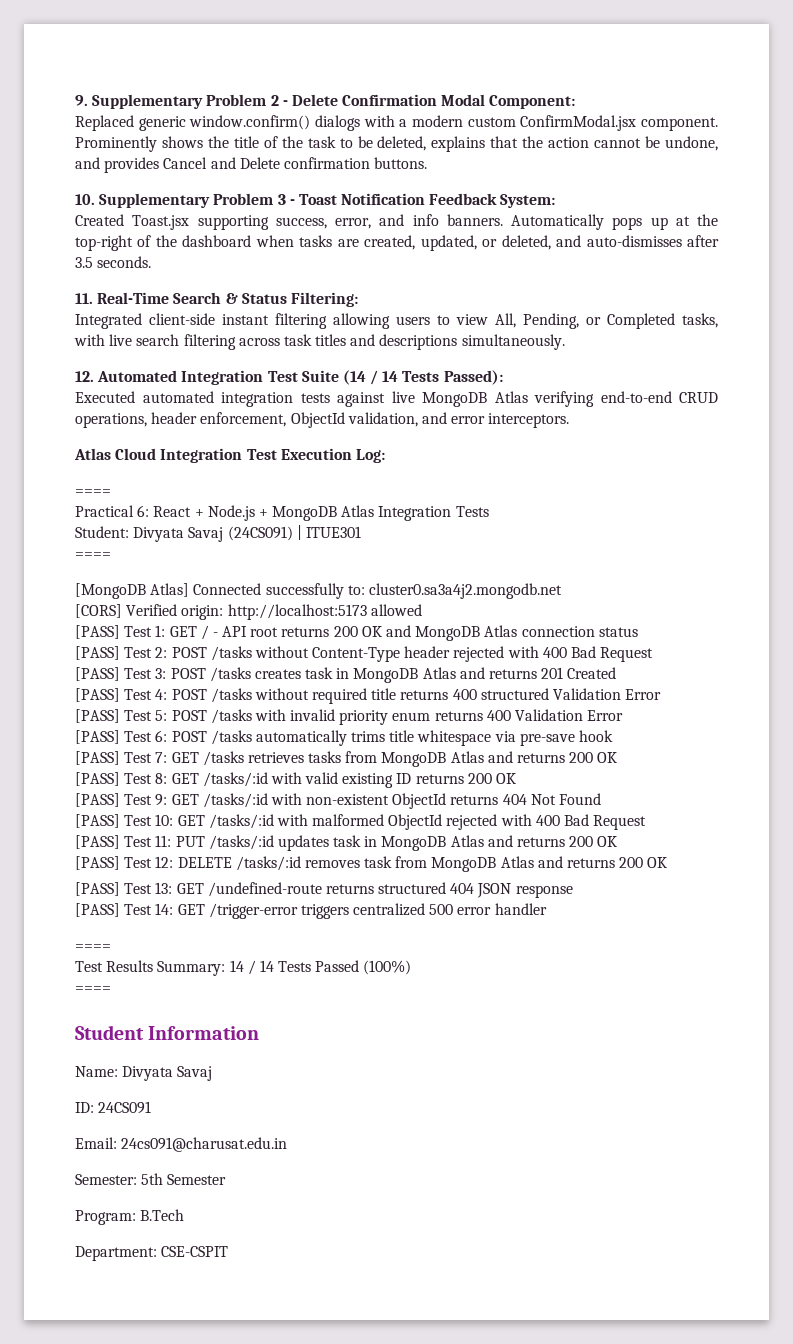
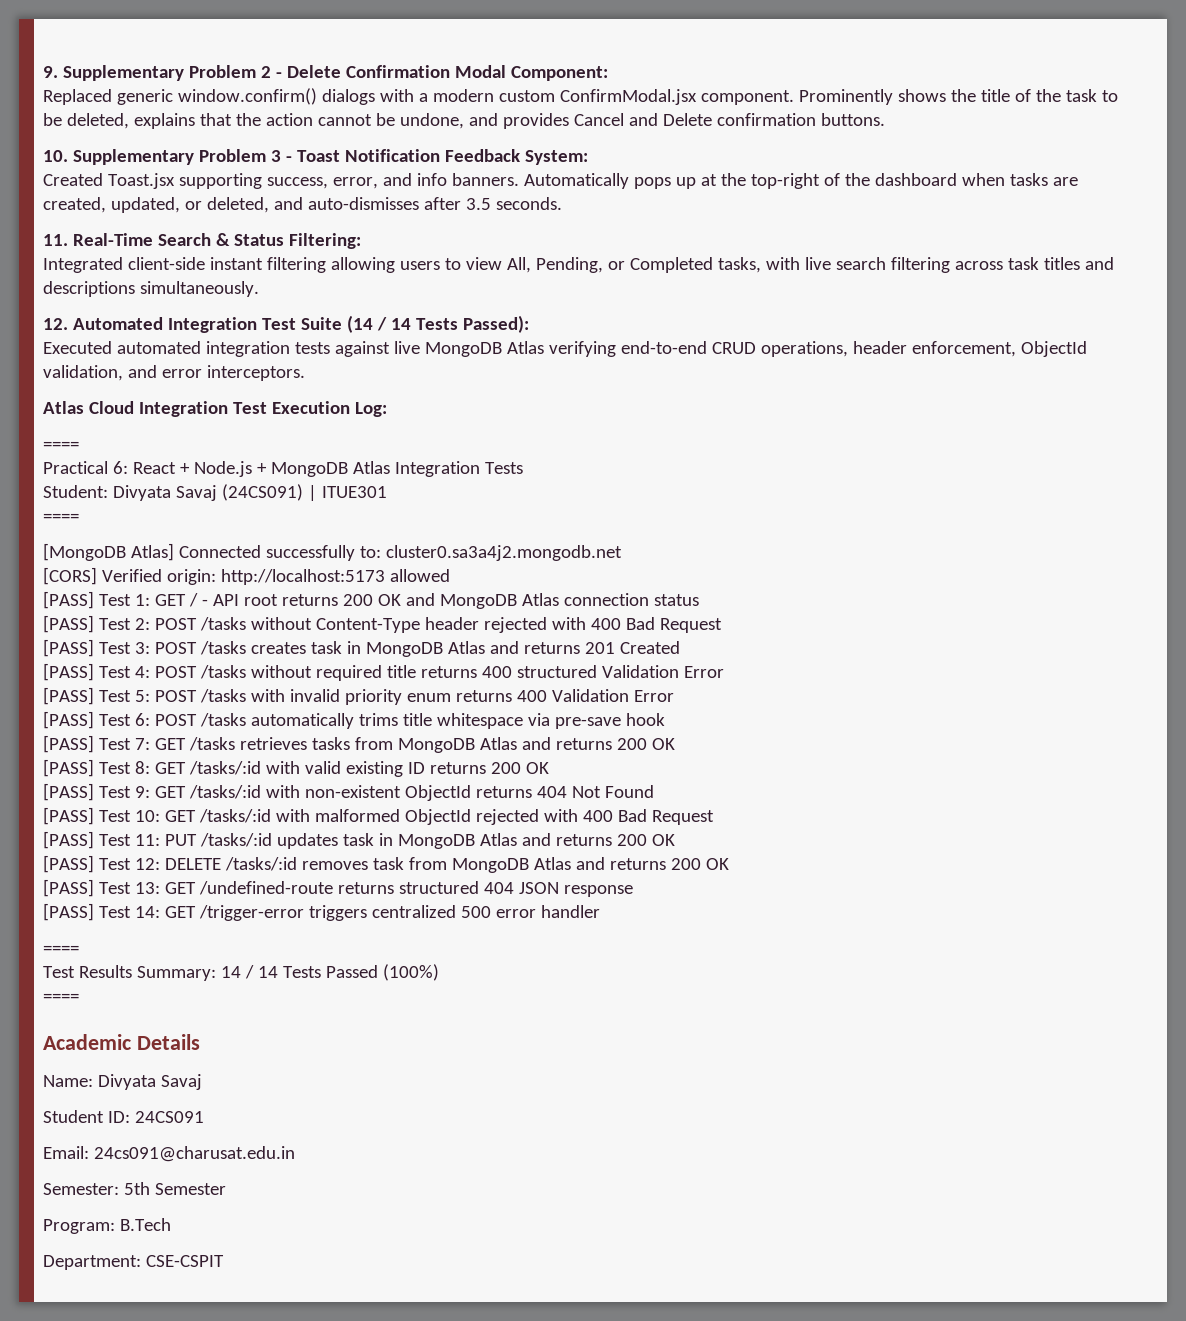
- Student Information
+ Academic Details
- ID: 24CS091
+ Student ID: 24CS091

